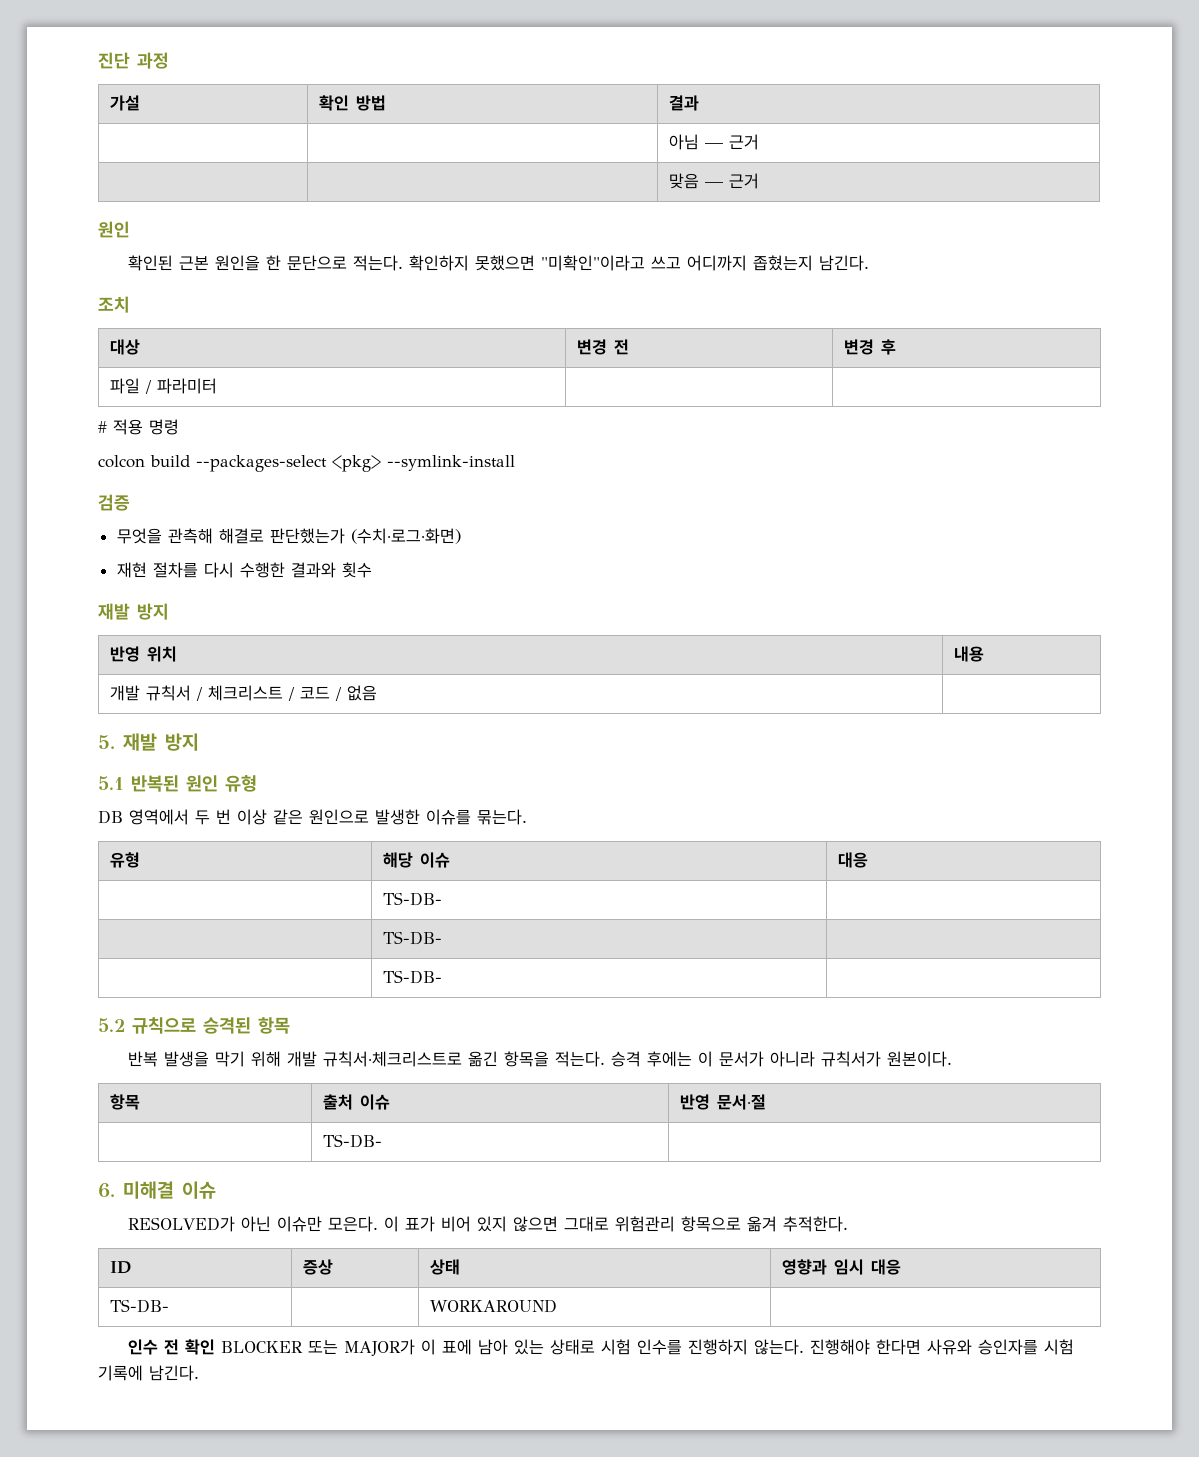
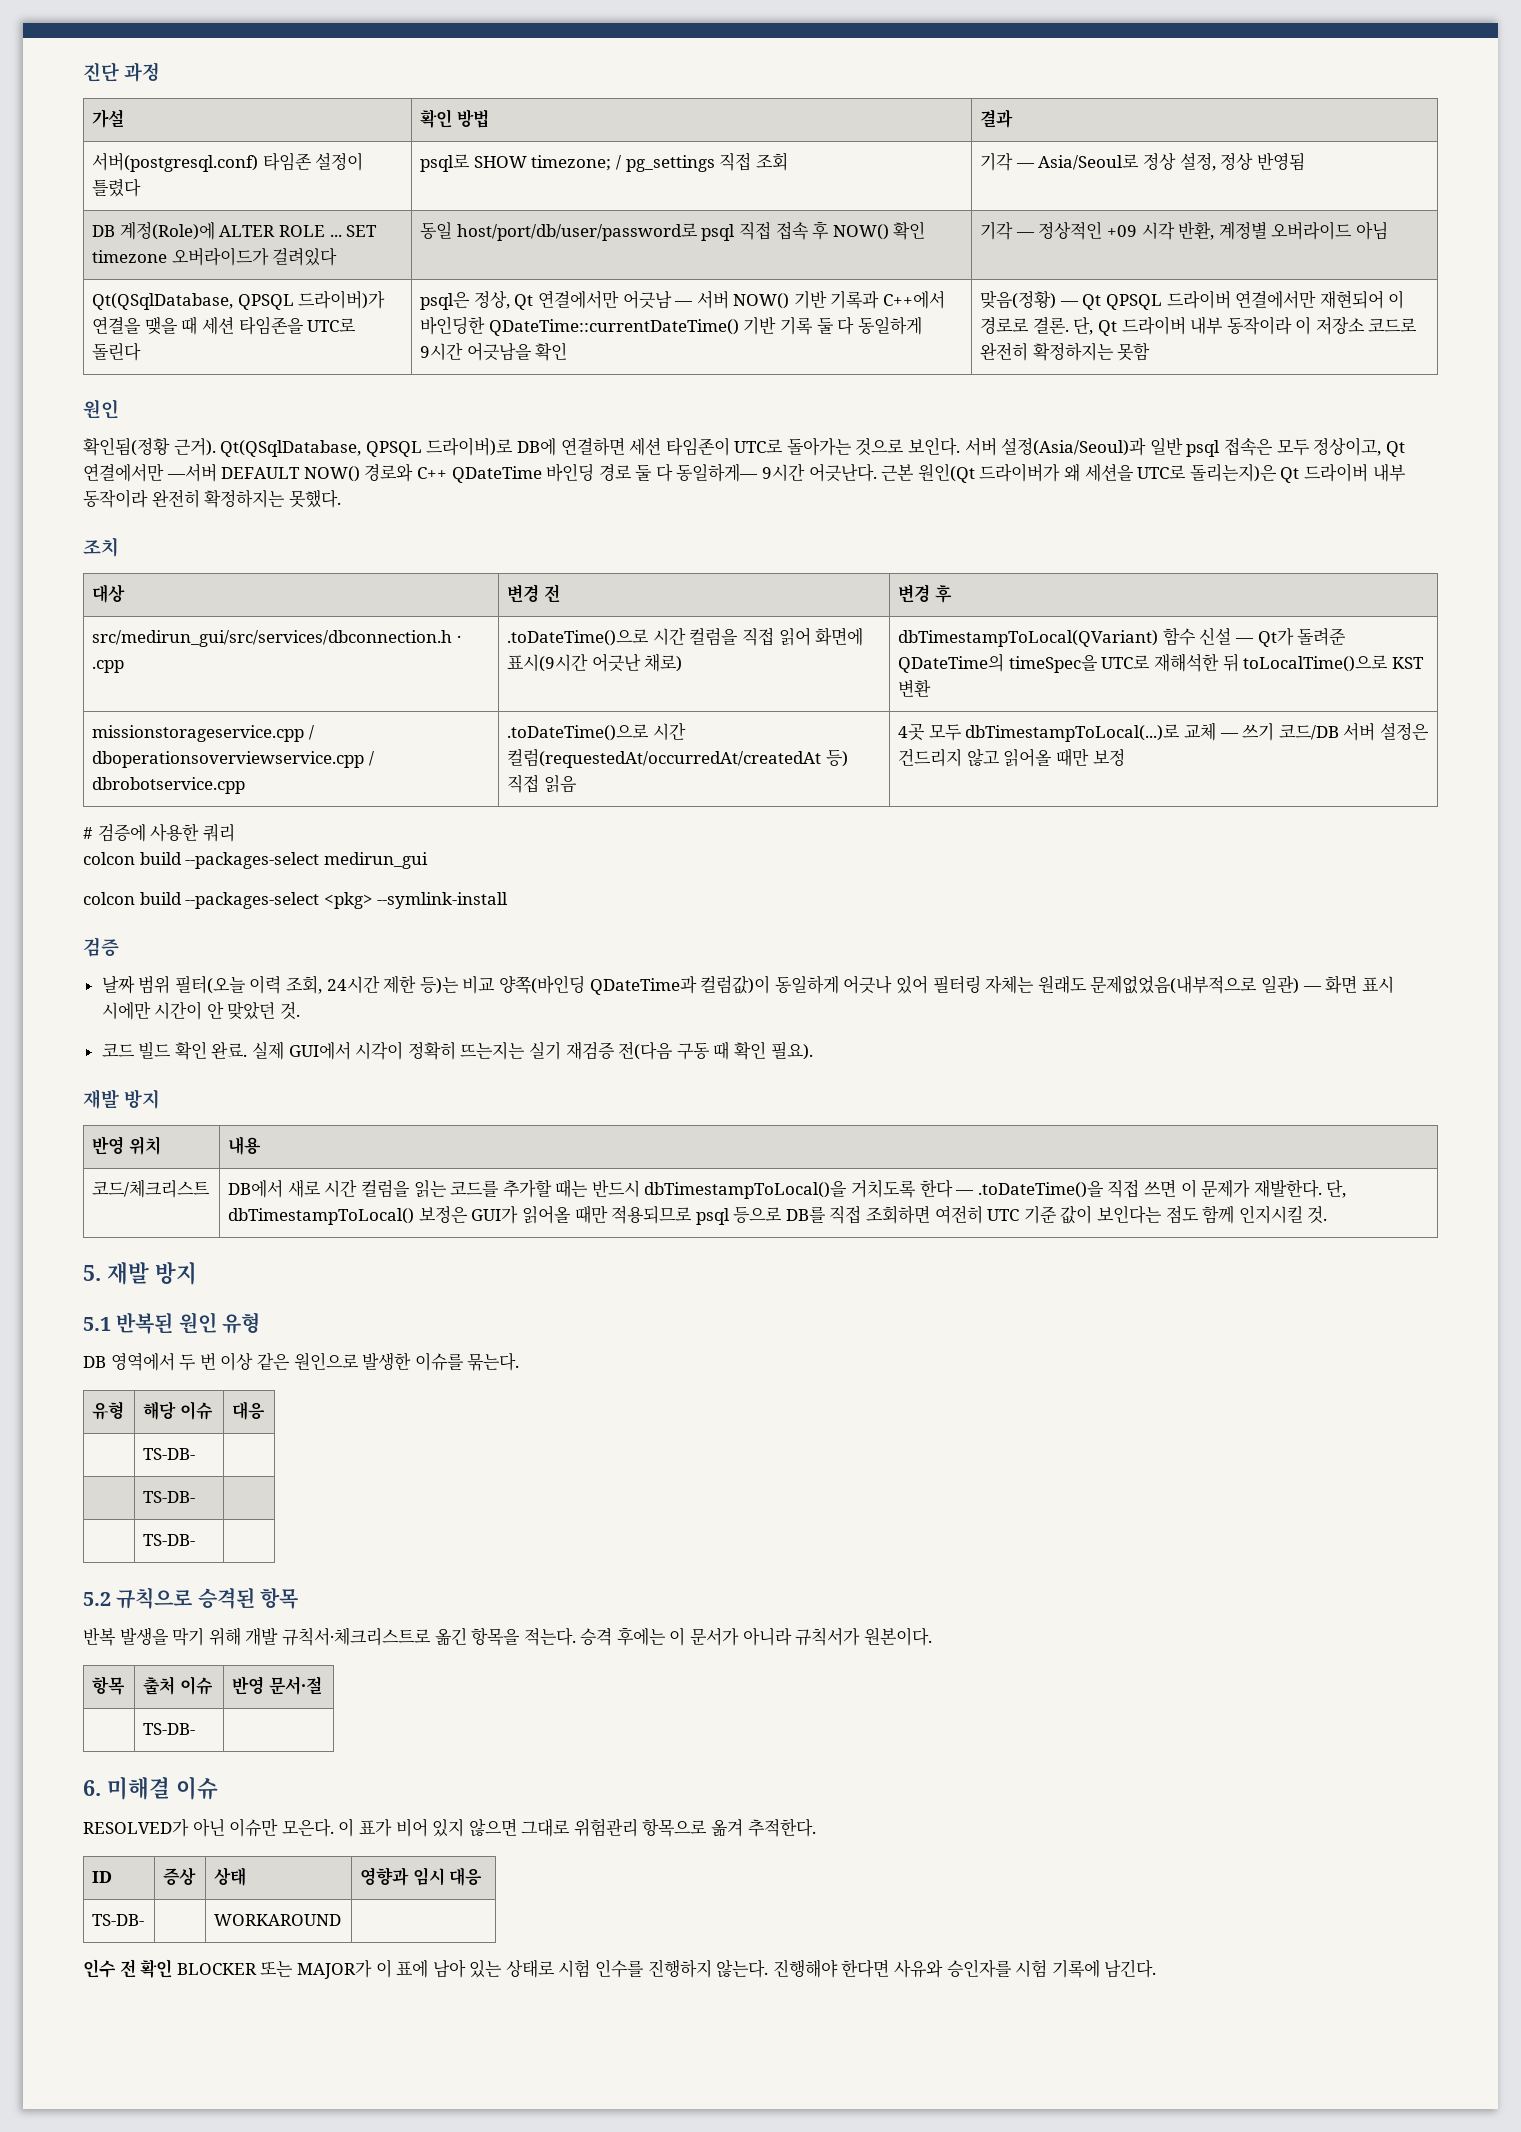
- | | 아님 — 근거
- | | 맞음 — 근거
+ 서버(postgresql.conf) 타임존 설정이 틀렸다 | psql로 SHOW timezone; / pg_settings 직접 조회 | 기각 — Asia/Seoul로 정상 설정, 정상 반영됨
+ DB 계정(Role)에 ALTER ROLE ... SET timezone 오버라이드가 걸려있다 | 동일 host/port/db/user/password로 psql 직접 접속 후 NOW() 확인 | 기각 — 정상적인 +09 시각 반환, 계정별 오버라이드 아님
+ Qt(QSqlDatabase, QPSQL 드라이버)가 연결을 맺을 때 세션 타임존을 UTC로 돌린다 | psql은 정상, Qt 연결에서만 어긋남 — 서버 NOW() 기반 기록과 C++에서 바인딩한 QDateTime::currentDateTime() 기반 기록 둘 다 동일하게 9시간 어긋남을 확인 | 맞음(정황) — Qt QPSQL 드라이버 연결에서만 재현되어 이 경로로 결론. 단, Qt 드라이버 내부 동작이라 이 저장소 코드로 완전히 확정하지는 못함
  원인
- 확인된 근본 원인을 한 문단으로 적는다. 확인하지 못했으면 "미확인"이라고 쓰고 어디까지 좁혔는지 남긴다.
+ 확인됨(정황 근거). Qt(QSqlDatabase, QPSQL 드라이버)로 DB에 연결하면 세션 타임존이 UTC로 돌아가는 것으로 보인다. 서버 설정(Asia/Seoul)과 일반 psql 접속은 모두 정상이고, Qt 연결에서만 —서버 DEFAULT NOW() 경로와 C++ QDateTime 바인딩 경로 둘 다 동일하게— 9시간 어긋난다. 근본 원인(Qt 드라이버가 왜 세션을 UTC로 돌리는지)은 Qt 드라이버 내부 동작이라 완전히 확정하지는 못했다.
- 파일 / 파라미터 | |
- # 적용 명령
+ src/medirun_gui/src/services/dbconnection.h · .cpp | .toDateTime()으로 시간 컬럼을 직접 읽어 화면에 표시(9시간 어긋난 채로) | dbTimestampToLocal(QVariant) 함수 신설 — Qt가 돌려준 QDateTime의 timeSpec을 UTC로 재해석한 뒤 toLocalTime()으로 KST 변환
+ missionstorageservice.cpp / dboperationsoverviewservice.cpp / dbrobotservice.cpp | .toDateTime()으로 시간 컬럼(requestedAt/occurredAt/createdAt 등) 직접 읽음 | 4곳 모두 dbTimestampToLocal(...)로 교체 — 쓰기 코드/DB 서버 설정은 건드리지 않고 읽어올 때만 보정
+ # 검증에 사용한 쿼리
+ colcon build --packages-select medirun_gui
- 무엇을 관측해 해결로 판단했는가 (수치·로그·화면)
- 재현 절차를 다시 수행한 결과와 횟수
+ 날짜 범위 필터(오늘 이력 조회, 24시간 제한 등)는 비교 양쪽(바인딩 QDateTime과 컬럼값)이 동일하게 어긋나 있어 필터링 자체는 원래도 문제없었음(내부적으로 일관) — 화면 표시 시에만 시간이 안 맞았던 것.
+ 코드 빌드 확인 완료. 실제 GUI에서 시각이 정확히 뜨는지는 실기 재검증 전(다음 구동 때 확인 필요).
- 개발 규칙서 / 체크리스트 / 코드 / 없음
+ 코드/체크리스트 | DB에서 새로 시간 컬럼을 읽는 코드를 추가할 때는 반드시 dbTimestampToLocal()을 거치도록 한다 — .toDateTime()을 직접 쓰면 이 문제가 재발한다. 단, dbTimestampToLocal() 보정은 GUI가 읽어올 때만 적용되므로 psql 등으로 DB를 직접 조회하면 여전히 UTC 기준 값이 보인다는 점도 함께 인지시킬 것.

